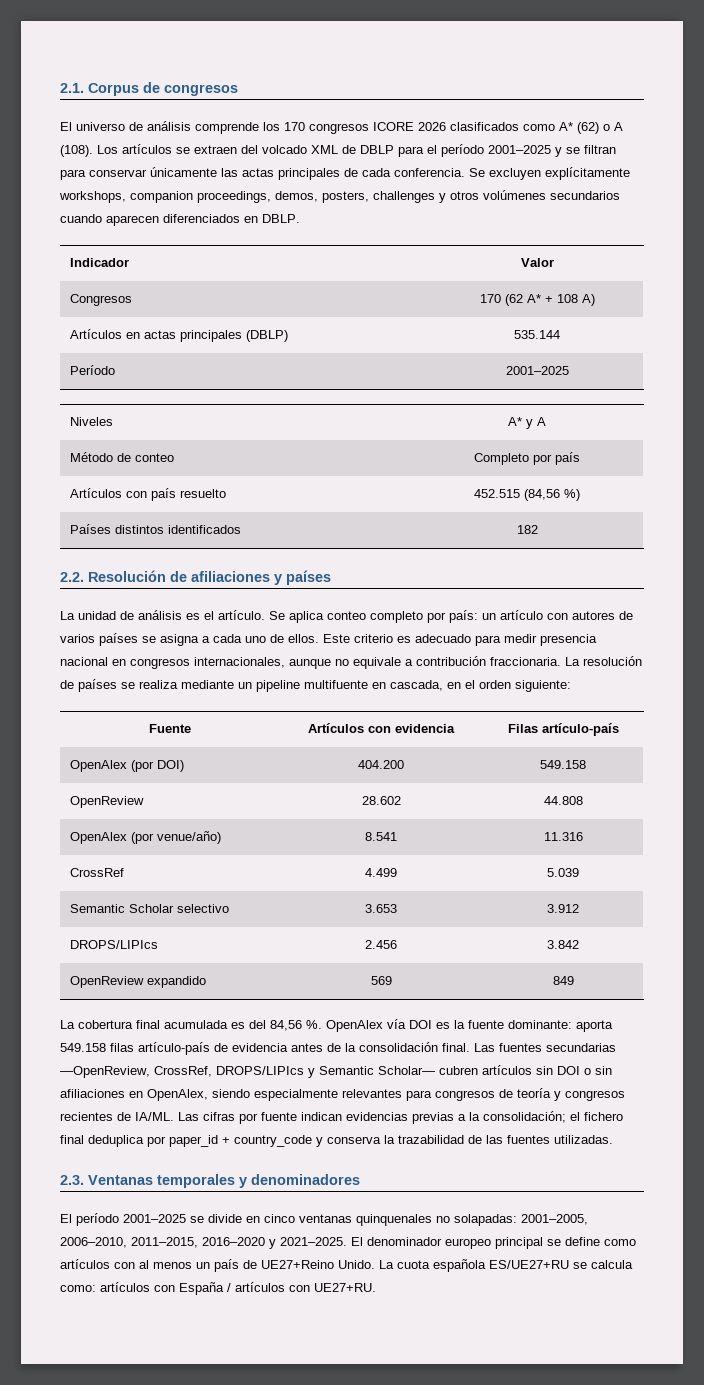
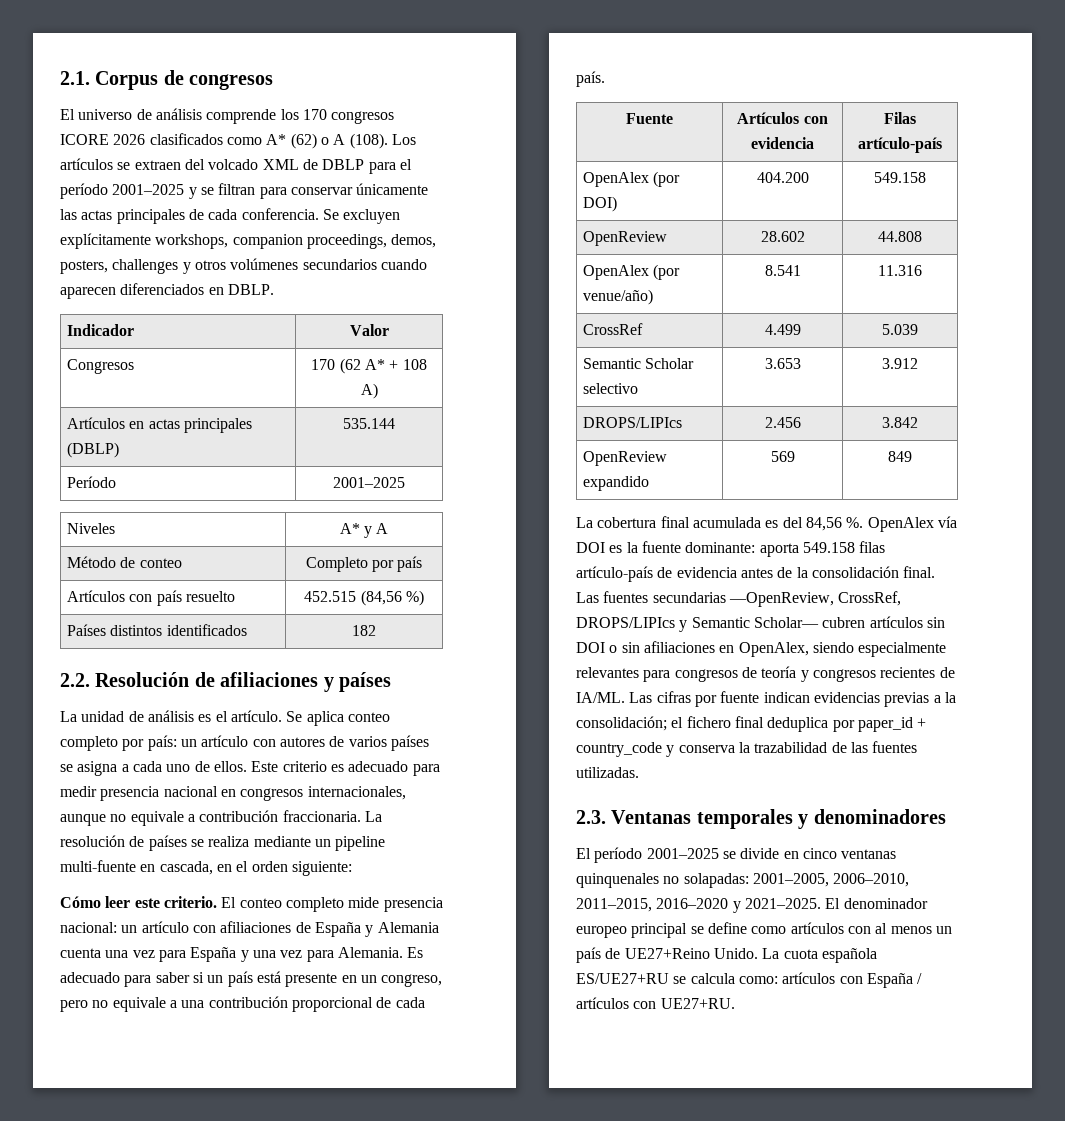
- La resolución de países se realiza mediante un pipeline multifuente en cascada, en el orden siguiente:
+ La resolución de países se realiza mediante un pipeline multi-fuente en cascada, en el orden siguiente:
+ Cómo leer este criterio. El conteo completo mide presencia nacional: un artículo con afiliaciones de España y Alemania cuenta una vez para España y una vez para Alemania. Es adecuado para saber si un país está presente en un congreso, pero no equivale a una contribución proporcional de cada país.

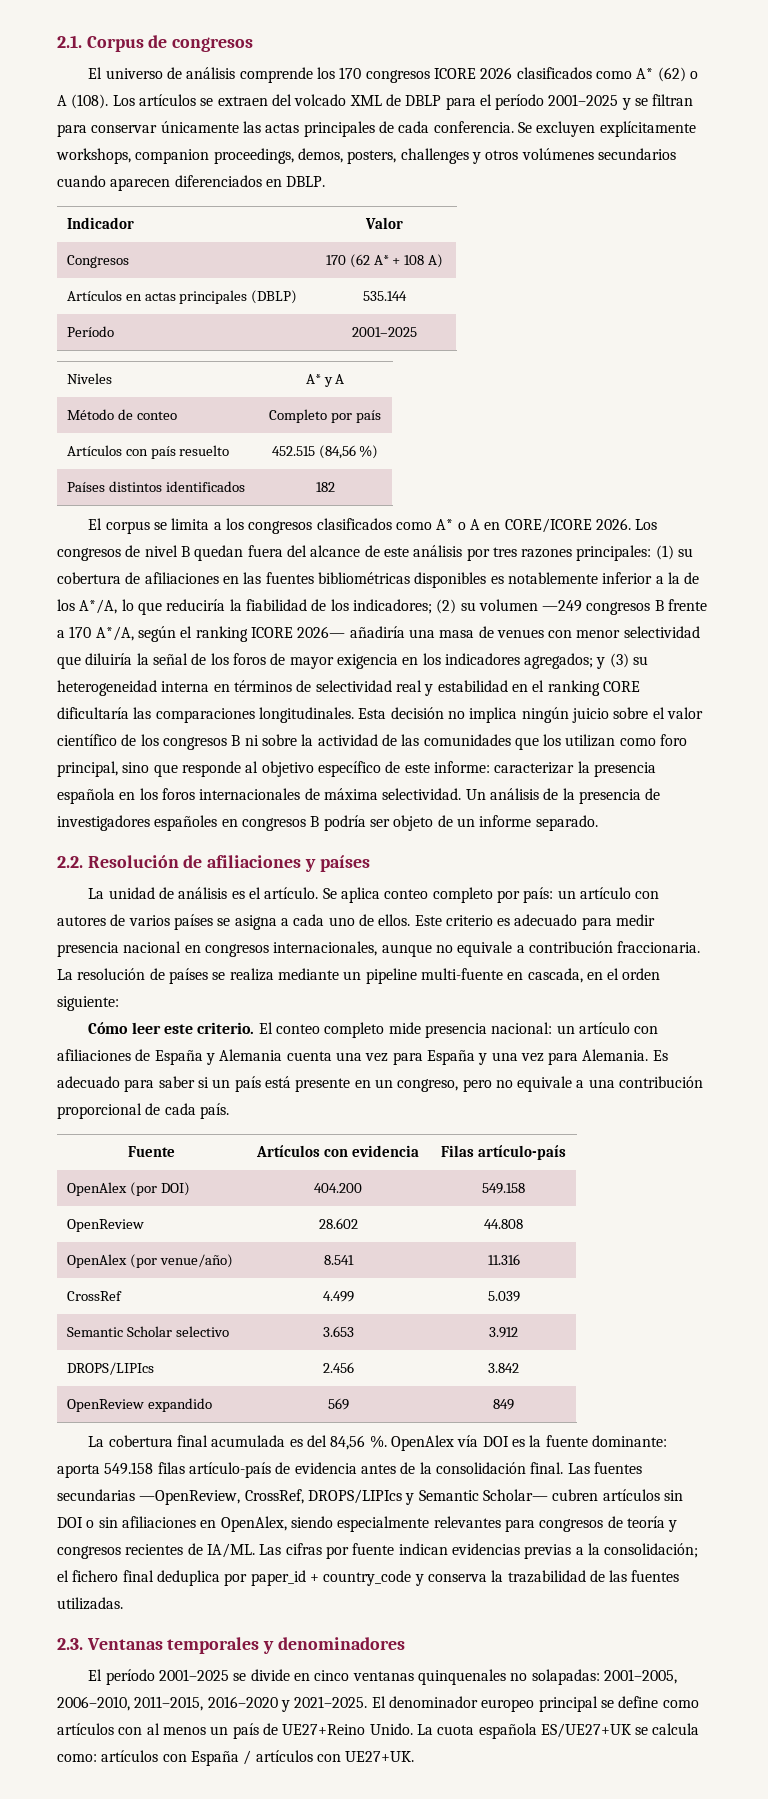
+ El corpus se limita a los congresos clasificados como A* o A en CORE/ICORE 2026. Los congresos de nivel B quedan fuera del alcance de este análisis por tres razones principales: (1) su cobertura de afiliaciones en las fuentes bibliométricas disponibles es notablemente inferior a la de los A*/A, lo que reduciría la fiabilidad de los indicadores; (2) su volumen —249 congresos B frente a 170 A*/A, según el ranking ICORE 2026— añadiría una masa de venues con menor selectividad que diluiría la señal de los foros de mayor exigencia en los indicadores agregados; y (3) su heterogeneidad interna en términos de selectividad real y estabilidad en el ranking CORE dificultaría las comparaciones longitudinales. Esta decisión no implica ningún juicio sobre el valor científico de los congresos B ni sobre la actividad de las comunidades que los utilizan como foro principal, sino que responde al objetivo específico de este informe: caracterizar la presencia española en los foros internacionales de máxima selectividad. Un análisis de la presencia de investigadores españoles en congresos B podría ser objeto de un informe separado.
- La cuota española ES/UE27+RU se calcula como: artículos con España / artículos con UE27+RU.
+ La cuota española ES/UE27+UK se calcula como: artículos con España / artículos con UE27+UK.

